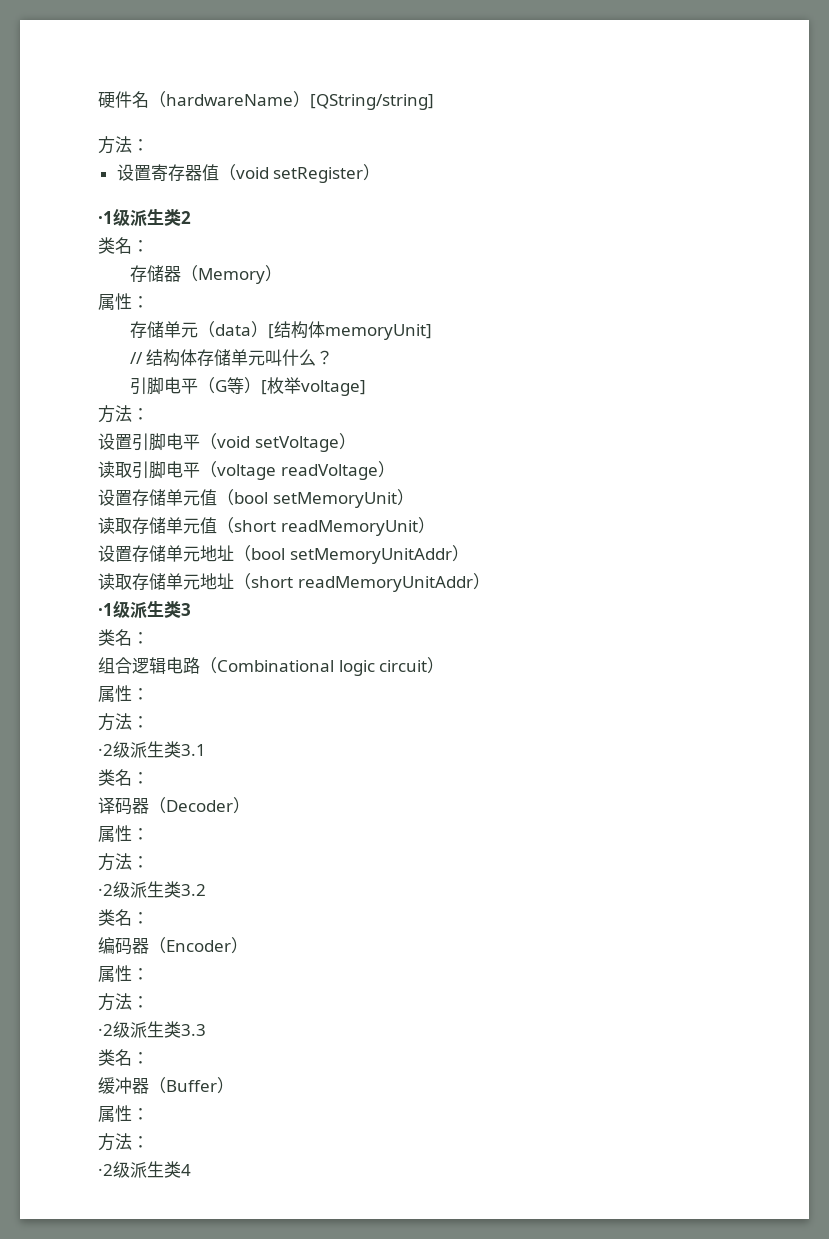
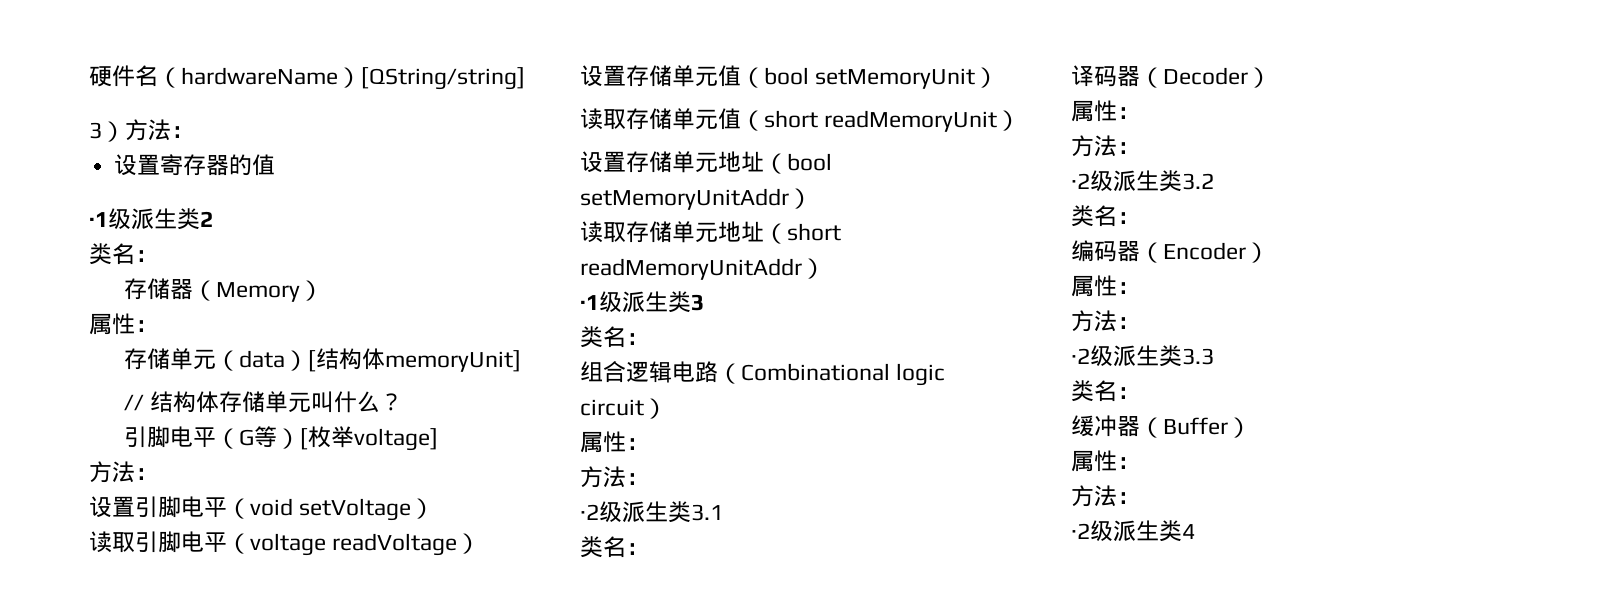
  硬件名（hardwareName）[QString/string]
- 方法：
+ 3）方法：
- 设置寄存器值（void setRegister）
+ 设置寄存器的值

